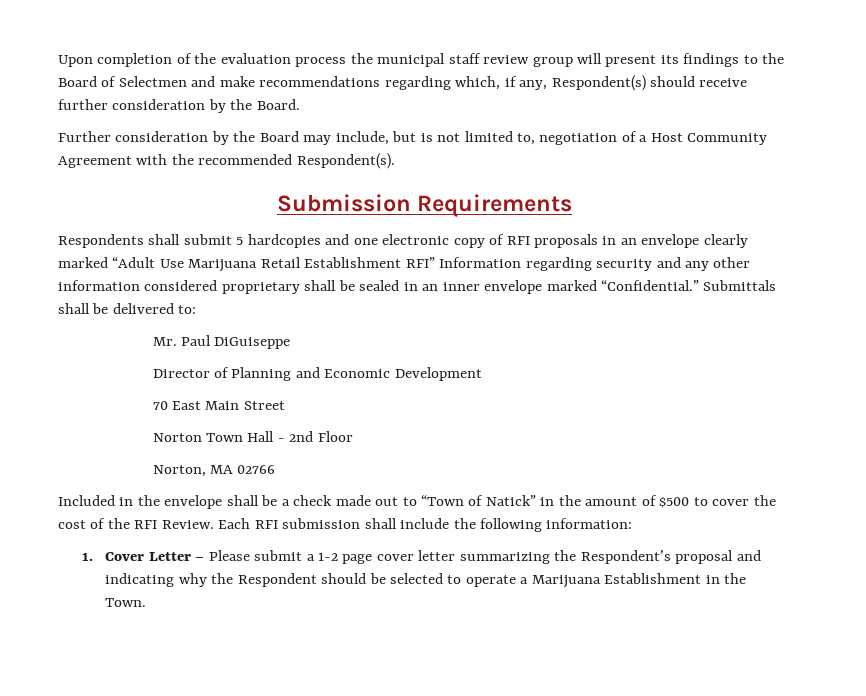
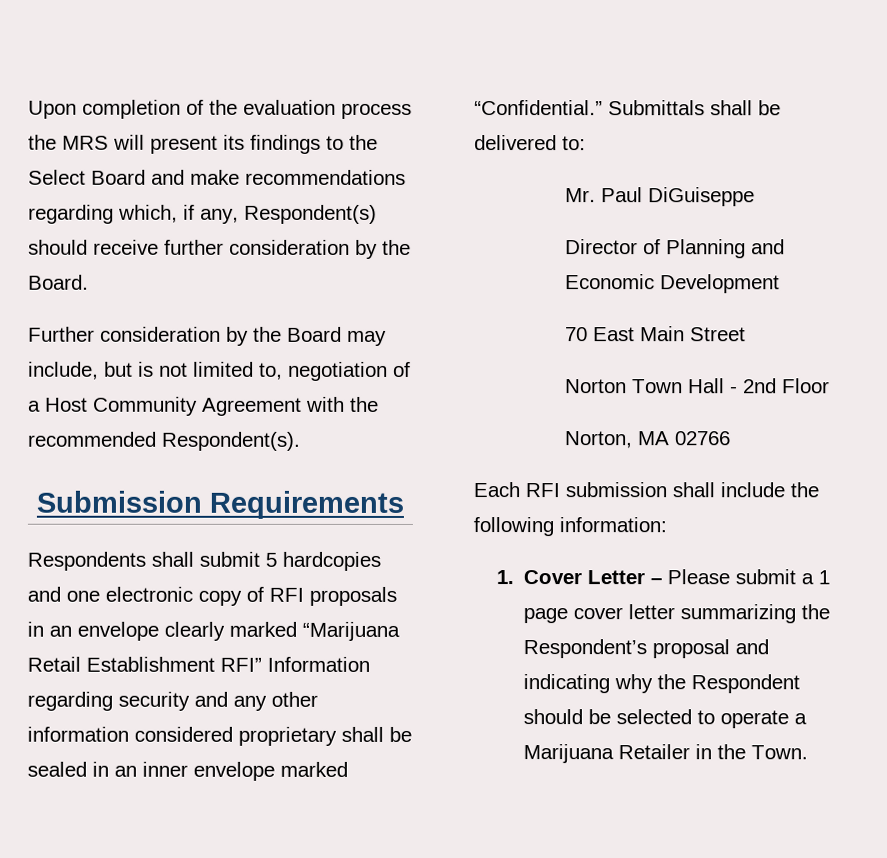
- Upon completion of the evaluation process the municipal staff review group will present its findings to the Board of Selectmen and make recommendations regarding which, if any, Respondent(s) should receive further consideration by the Board.
+ Upon completion of the evaluation process the MRS will present its findings to the Select Board and make recommendations regarding which, if any, Respondent(s) should receive further consideration by the Board.
- Respondents shall submit 5 hardcopies and one electronic copy of RFI proposals in an envelope clearly marked “Adult Use Marijuana Retail Establishment RFI” Information regarding security and any other information considered proprietary shall be sealed in an inner envelope marked “Confidential.”
+ Respondents shall submit 5 hardcopies and one electronic copy of RFI proposals in an envelope clearly marked “Marijuana Retail Establishment RFI” Information regarding security and any other information considered proprietary shall be sealed in an inner envelope marked “Confidential.”
- Included in the envelope shall be a check made out to “Town of Natick” in the amount of $500 to cover the cost of the RFI Review.
- 1. Cover Letter – Please submit a 1-2 page cover letter summarizing the Respondent’s proposal and indicating why the Respondent should be selected to operate a Marijuana Establishment in the Town.
+ 1. Cover Letter – Please submit a 1 page cover letter summarizing the Respondent’s proposal and indicating why the Respondent should be selected to operate a Marijuana Retailer in the Town.

